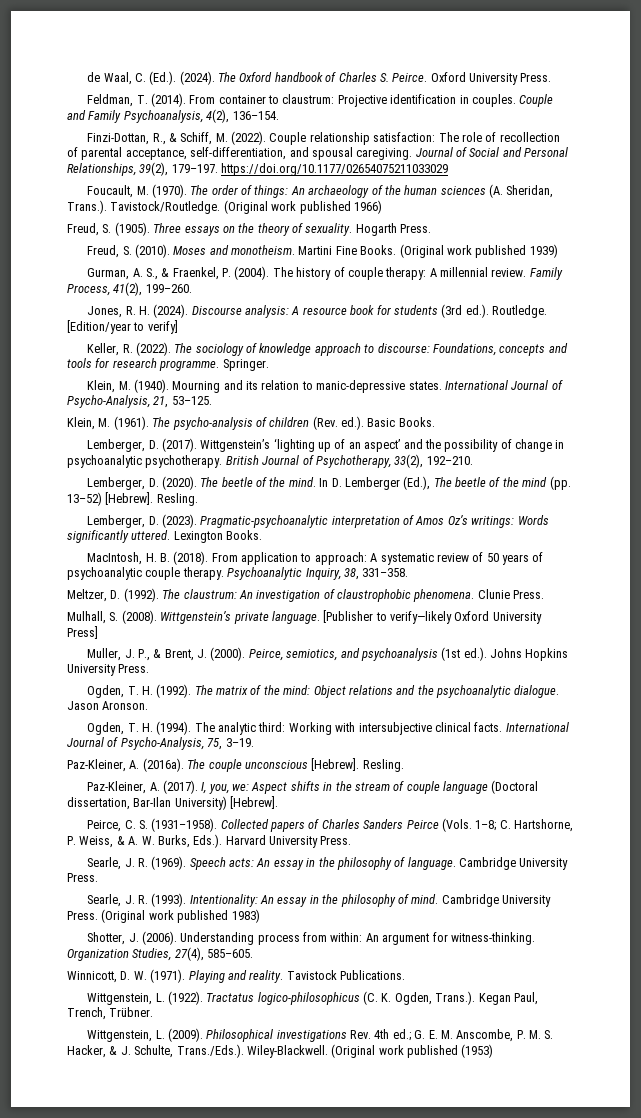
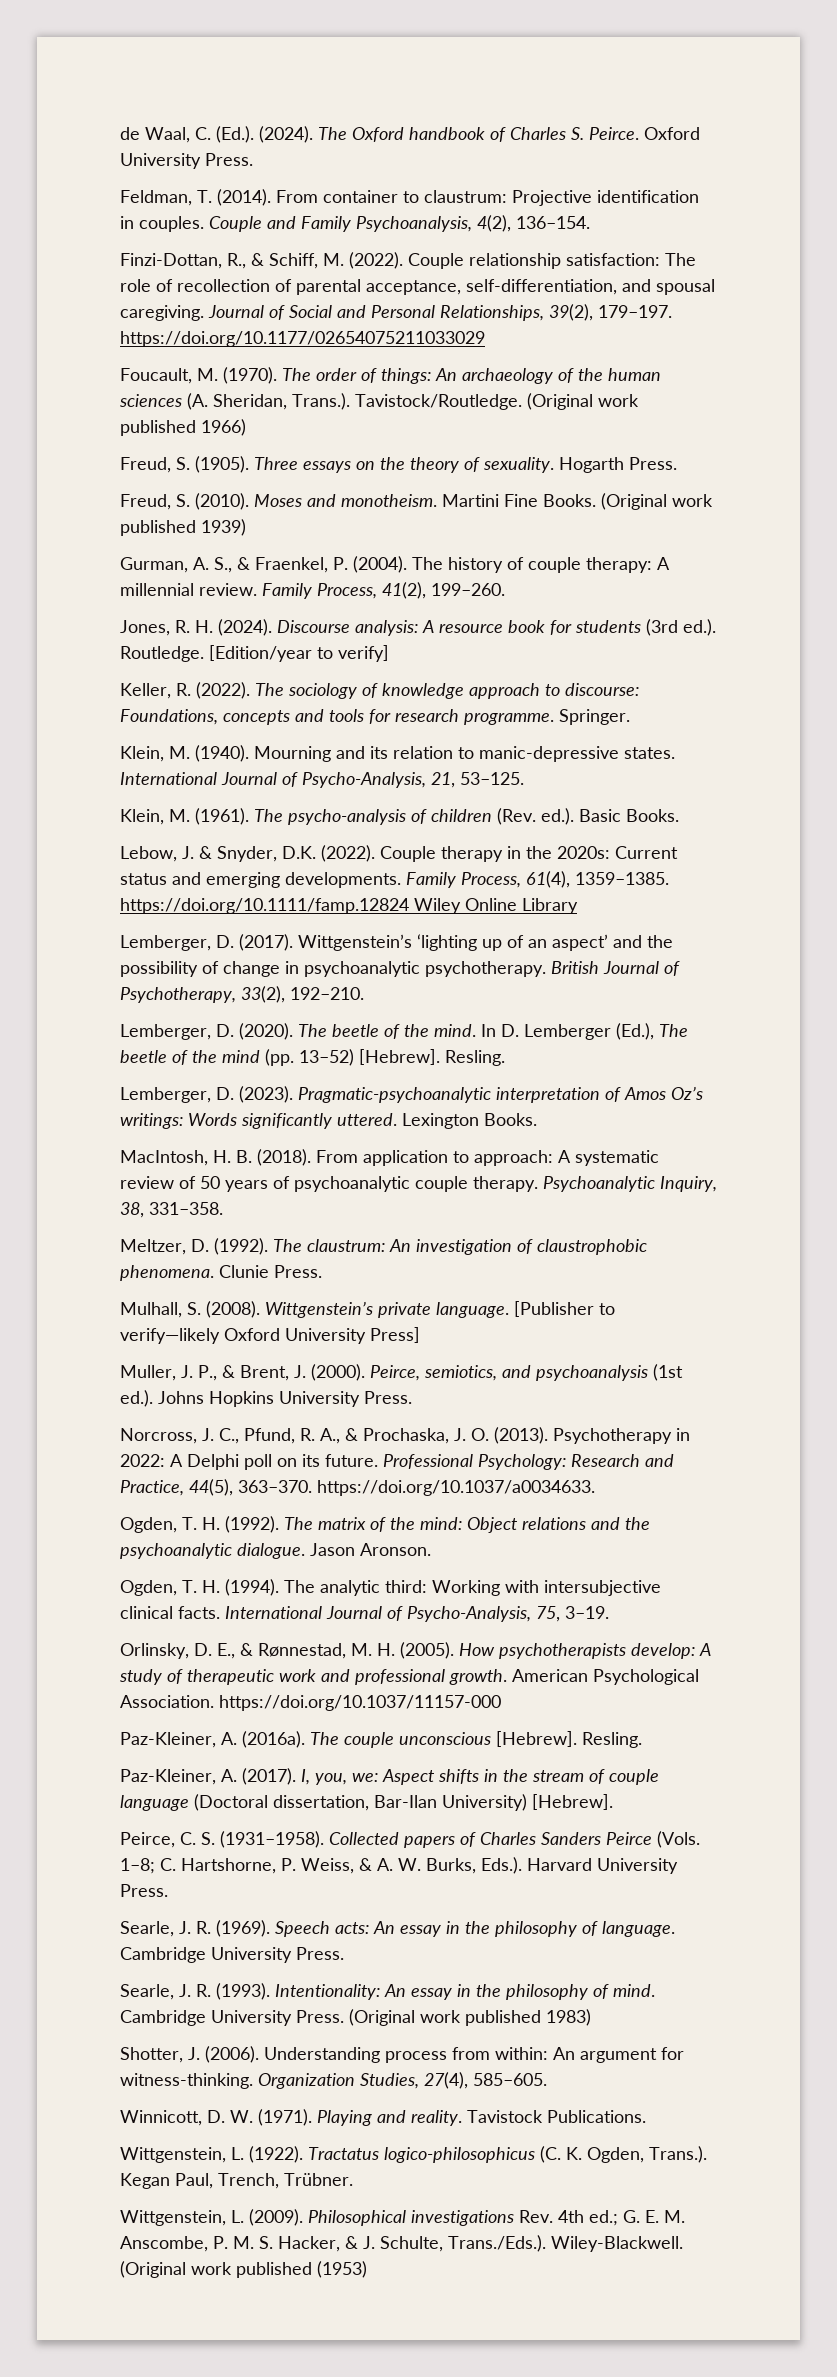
+ Lebow, J. & Snyder, D.K. (2022). Couple therapy in the 2020s: Current status and emerging developments. Family Process, 61(4), 1359–1385. https://doi.org/10.1111/famp.12824 Wiley Online Library
+ Norcross, J. C., Pfund, R. A., & Prochaska, J. O. (2013). Psychotherapy in 2022: A Delphi poll on its future. Professional Psychology: Research and Practice, 44(5), 363–370. https://doi.org/10.1037/a0034633.
+ Orlinsky, D. E., & Rønnestad, M. H. (2005). How psychotherapists develop: A study of therapeutic work and professional growth. American Psychological Association. https://doi.org/10.1037/11157-000

